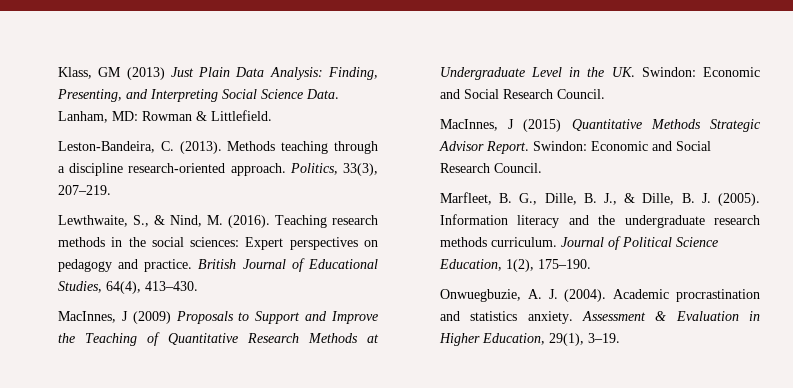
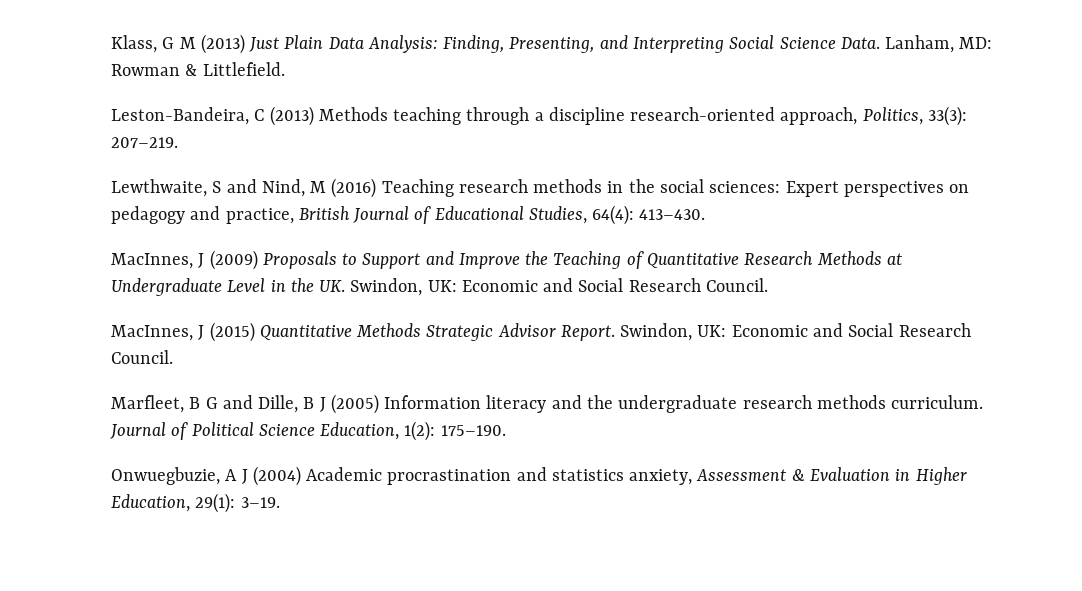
- Klass, GM (2013) Just Plain Data Analysis: Finding, Presenting, and Interpreting Social Science Data.
+ Klass, G M (2013) Just Plain Data Analysis: Finding, Presenting, and Interpreting Social Science Data.
- Leston-Bandeira, C. (2013). Methods teaching through a discipline research-oriented approach. Politics, 33(3), 207–219.
+ Leston-Bandeira, C (2013) Methods teaching through a discipline research-oriented approach, Politics, 33(3): 207–219.
- Lewthwaite, S., & Nind, M. (2016). Teaching research methods in the social sciences: Expert perspectives on pedagogy and practice. British Journal of Educational Studies, 64(4), 413–430.
+ Lewthwaite, S and Nind, M (2016) Teaching research methods in the social sciences: Expert perspectives on pedagogy and practice, British Journal of Educational Studies, 64(4): 413–430.
- MacInnes, J (2009) Proposals to Support and Improve the Teaching of Quantitative Research Methods at Undergraduate Level in the UK. Swindon: Economic and Social Research Council.
+ MacInnes, J (2009) Proposals to Support and Improve the Teaching of Quantitative Research Methods at Undergraduate Level in the UK. Swindon, UK: Economic and Social Research Council.
- MacInnes, J (2015) Quantitative Methods Strategic Advisor Report. Swindon: Economic and Social Research Council.
+ MacInnes, J (2015) Quantitative Methods Strategic Advisor Report. Swindon, UK: Economic and Social Research Council.
- Marfleet, B. G., Dille, B. J., & Dille, B. J. (2005). Information literacy and the undergraduate research methods curriculum.
+ Marfleet, B G and Dille, B J (2005) Information literacy and the undergraduate research methods curriculum.
- Journal of Political Science Education, 1(2), 175–190.
+ Journal of Political Science Education, 1(2): 175–190.
- Onwuegbuzie, A. J. (2004). Academic procrastination and statistics anxiety. Assessment & Evaluation in Higher Education, 29(1), 3–19.
+ Onwuegbuzie, A J (2004) Academic procrastination and statistics anxiety, Assessment & Evaluation in Higher Education, 29(1): 3–19.

